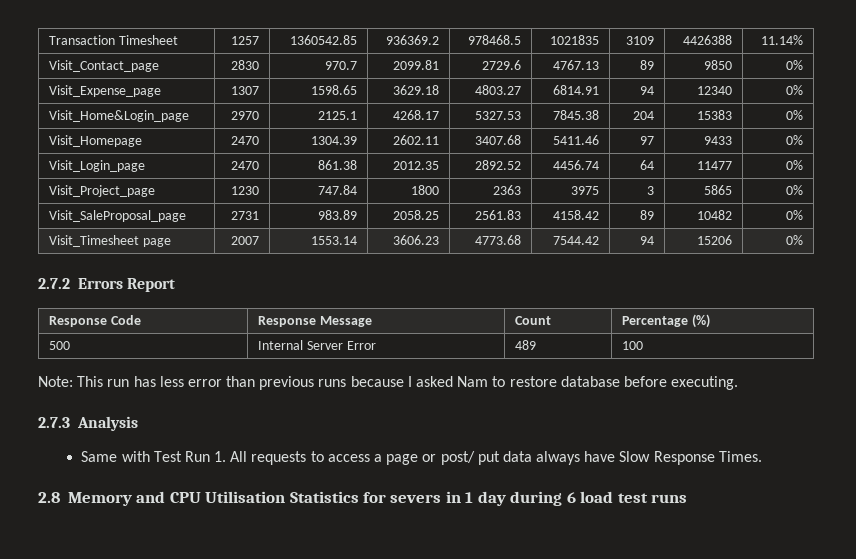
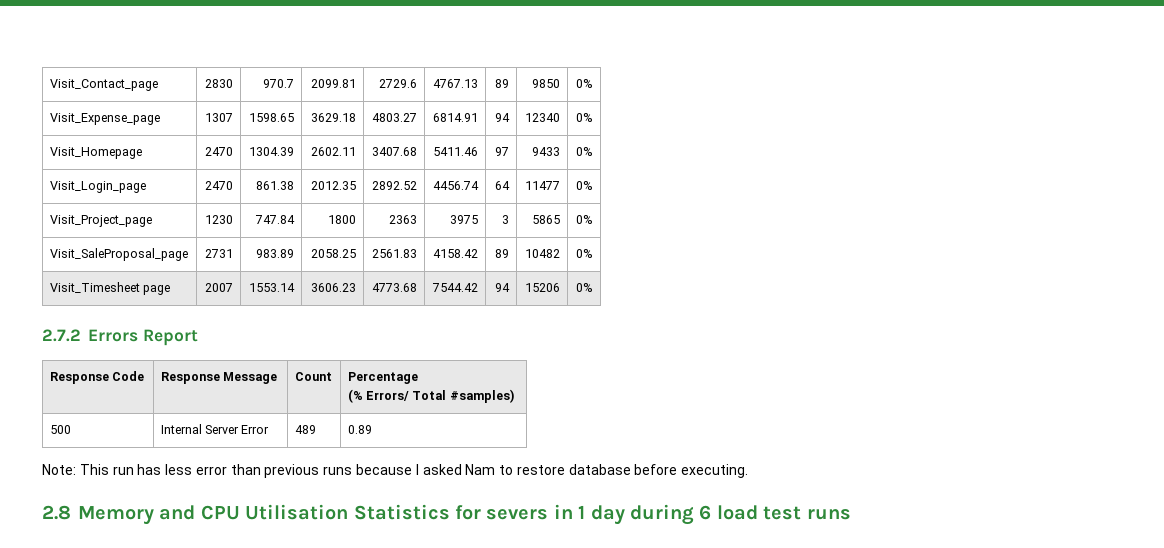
- Transaction Timesheet | 1257 | 1360542.85 | 936369.2 | 978468.5 | 1021835 | 3109 | 4426388 | 11.14%
- Visit_Home&Login_page | 2970 | 2125.1 | 4268.17 | 5327.53 | 7845.38 | 204 | 15383 | 0%
- Response Code | Response Message | Count | Percentage (%)
+ Response Code | Response Message | Count | Percentage
+ (% Errors/ Total #samples)
- 500 | Internal Server Error | 489 | 100
+ 500 | Internal Server Error | 489 | 0.89
- 2.7.3 Analysis
- Same with Test Run 1. All requests to access a page or post/ put data always have Slow Response Times.

